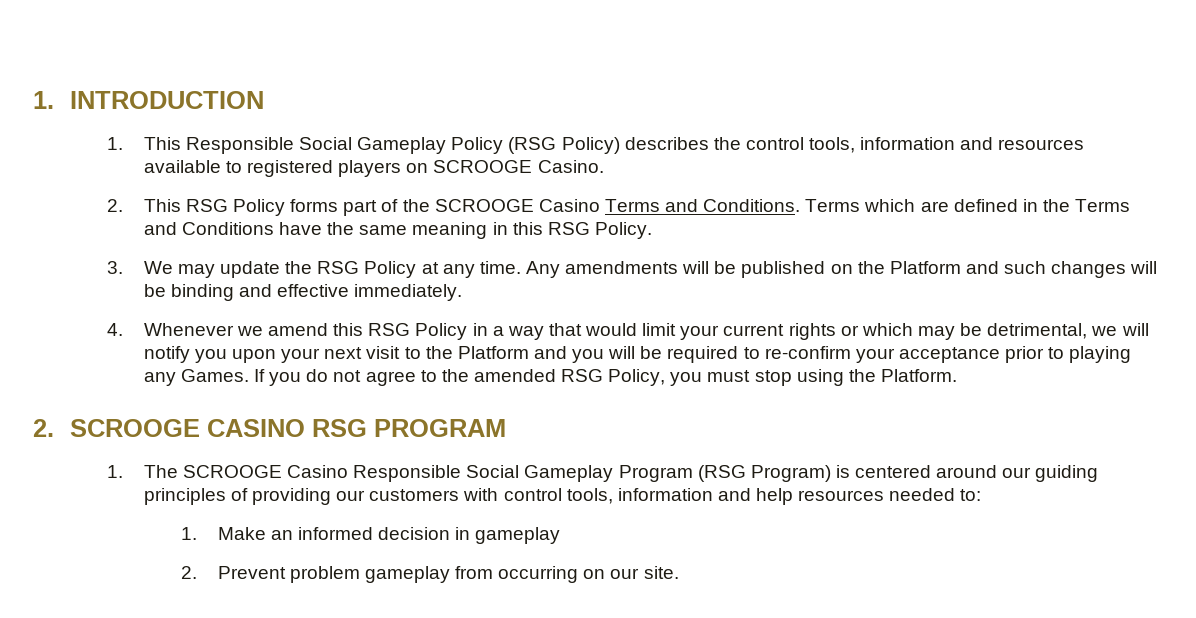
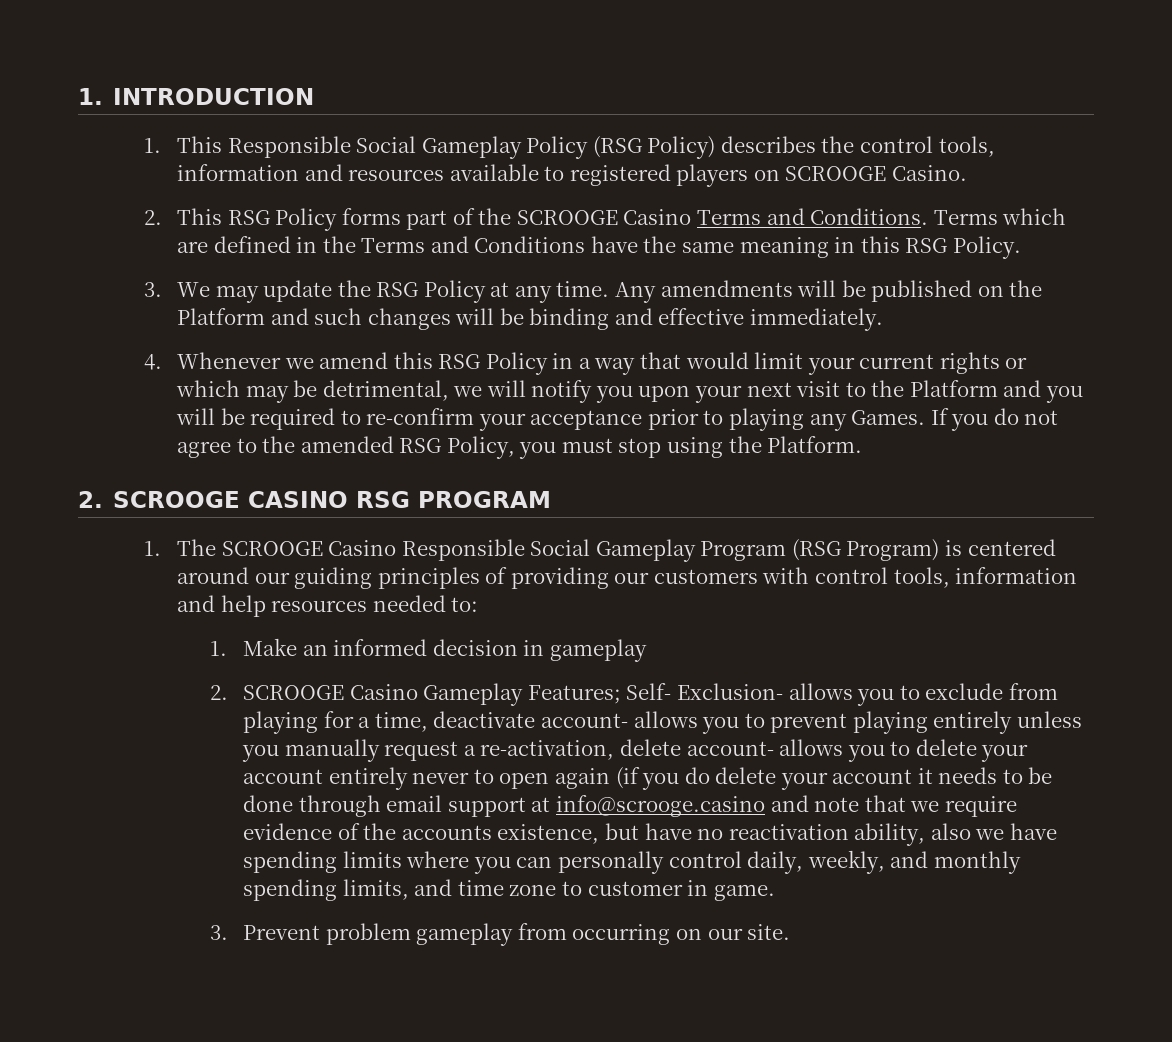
- 2. Prevent problem gameplay from occurring on our site.
+ 2. SCROOGE Casino Gameplay Features; Self- Exclusion- allows you to exclude from playing for a time, deactivate account- allows you to prevent playing entirely unless you manually request a re-activation, delete account- allows you to delete your account entirely never to open again (if you do delete your account it needs to be done through email support at info@scrooge.casino and note that we require evidence of the accounts existence, but have no reactivation ability, also we have spending limits where you can personally control daily, weekly, and monthly spending limits, and time zone to customer in game.
+ 3. Prevent problem gameplay from occurring on our site.

